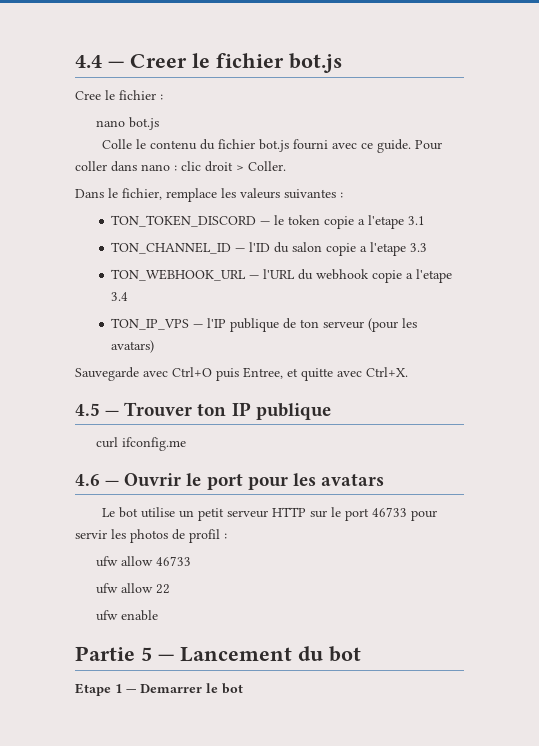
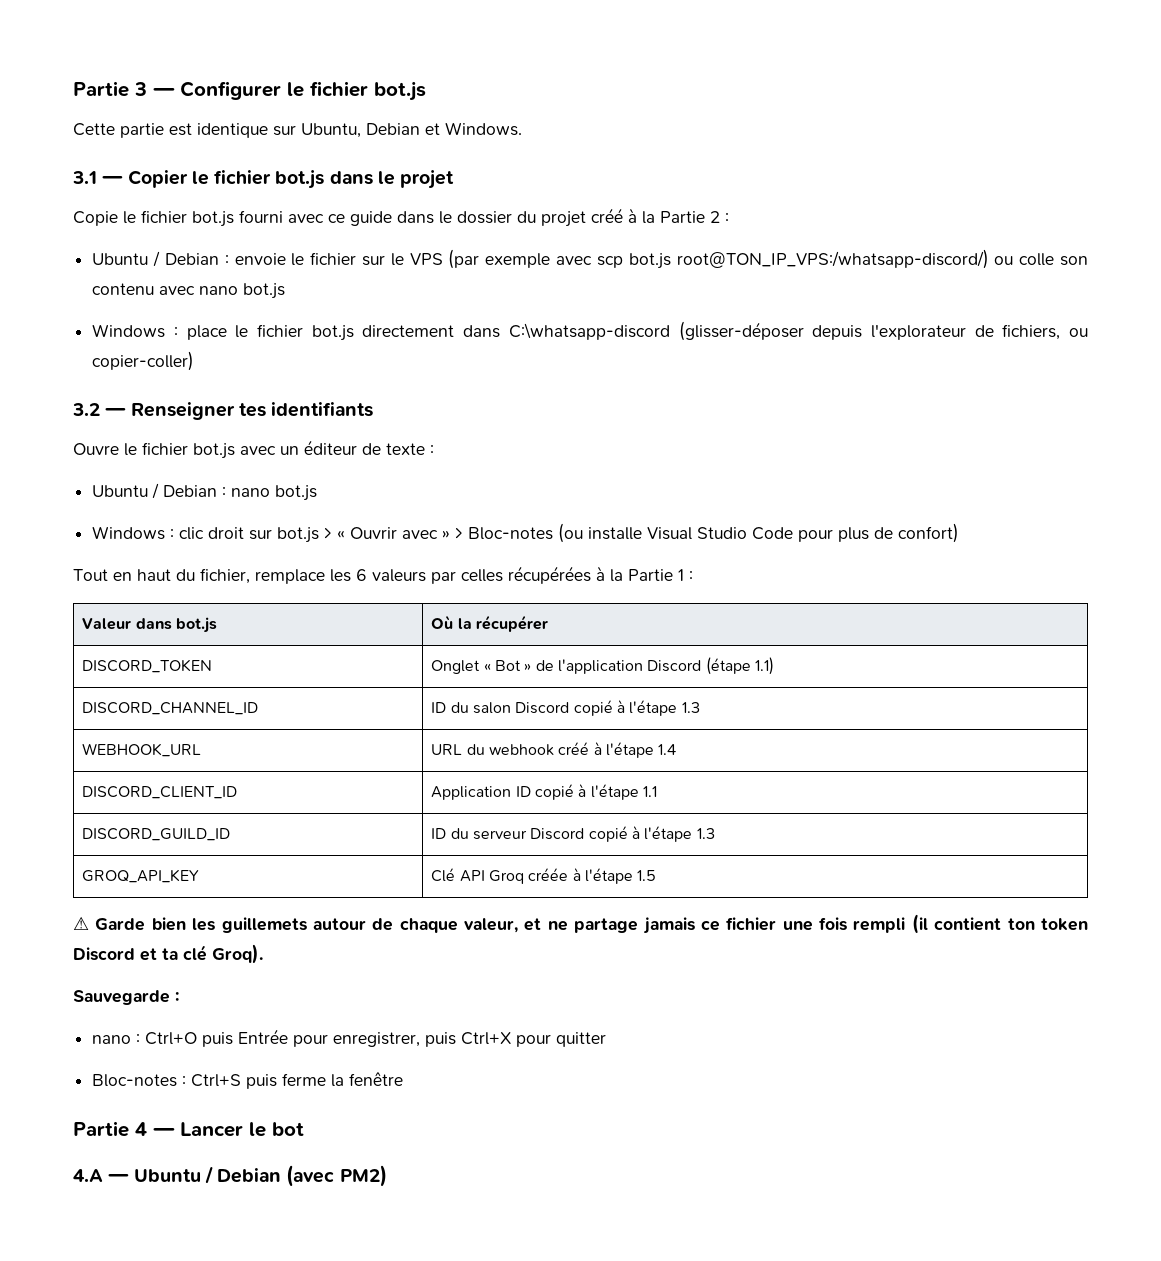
- 4.4 — Creer le fichier bot.js
+ Partie 3 — Configurer le fichier bot.js
- Cree le fichier :
- nano bot.js
- Colle le contenu du fichier bot.js fourni avec ce guide. Pour coller dans nano : clic droit > Coller.
- Dans le fichier, remplace les valeurs suivantes :
- TON_TOKEN_DISCORD — le token copie a l'etape 3.1
- TON_CHANNEL_ID — l'ID du salon copie a l'etape 3.3
- TON_WEBHOOK_URL — l'URL du webhook copie a l'etape 3.4
- TON_IP_VPS — l'IP publique de ton serveur (pour les avatars)
- Sauvegarde avec Ctrl+O puis Entree, et quitte avec Ctrl+X.
- 4.5 — Trouver ton IP publique
- curl ifconfig.me
- 4.6 — Ouvrir le port pour les avatars
- Le bot utilise un petit serveur HTTP sur le port 46733 pour servir les photos de profil :
- ufw allow 46733
- ufw allow 22
- ufw enable
- Partie 5 — Lancement du bot
- Etape 1 — Demarrer le bot
+ Cette partie est identique sur Ubuntu, Debian et Windows.
+ 3.1 — Copier le fichier bot.js dans le projet
+ Copie le fichier bot.js fourni avec ce guide dans le dossier du projet créé à la Partie 2 :
+ Ubuntu / Debian : envoie le fichier sur le VPS (par exemple avec scp bot.js root@TON_IP_VPS:/whatsapp-discord/) ou colle son contenu avec nano bot.js
+ Windows : place le fichier bot.js directement dans C:\whatsapp-discord (glisser-déposer depuis l'explorateur de fichiers, ou copier-coller)
+ 3.2 — Renseigner tes identifiants
+ Ouvre le fichier bot.js avec un éditeur de texte :
+ Ubuntu / Debian : nano bot.js
+ Windows : clic droit sur bot.js > « Ouvrir avec » > Bloc-notes (ou installe Visual Studio Code pour plus de confort)
+ Tout en haut du fichier, remplace les 6 valeurs par celles récupérées à la Partie 1 :
+ Valeur dans bot.js | Où la récupérer
+ DISCORD_TOKEN | Onglet « Bot » de l'application Discord (étape 1.1)
+ DISCORD_CHANNEL_ID | ID du salon Discord copié à l'étape 1.3
+ WEBHOOK_URL | URL du webhook créé à l'étape 1.4
+ DISCORD_CLIENT_ID | Application ID copié à l'étape 1.1
+ DISCORD_GUILD_ID | ID du serveur Discord copié à l'étape 1.3
+ GROQ_API_KEY | Clé API Groq créée à l'étape 1.5
+ ⚠ Garde bien les guillemets autour de chaque valeur, et ne partage jamais ce fichier une fois rempli (il contient ton token Discord et ta clé Groq).
+ Sauvegarde :
+ nano : Ctrl+O puis Entrée pour enregistrer, puis Ctrl+X pour quitter
+ Bloc-notes : Ctrl+S puis ferme la fenêtre
+ Partie 4 — Lancer le bot
+ 4.A — Ubuntu / Debian (avec PM2)

